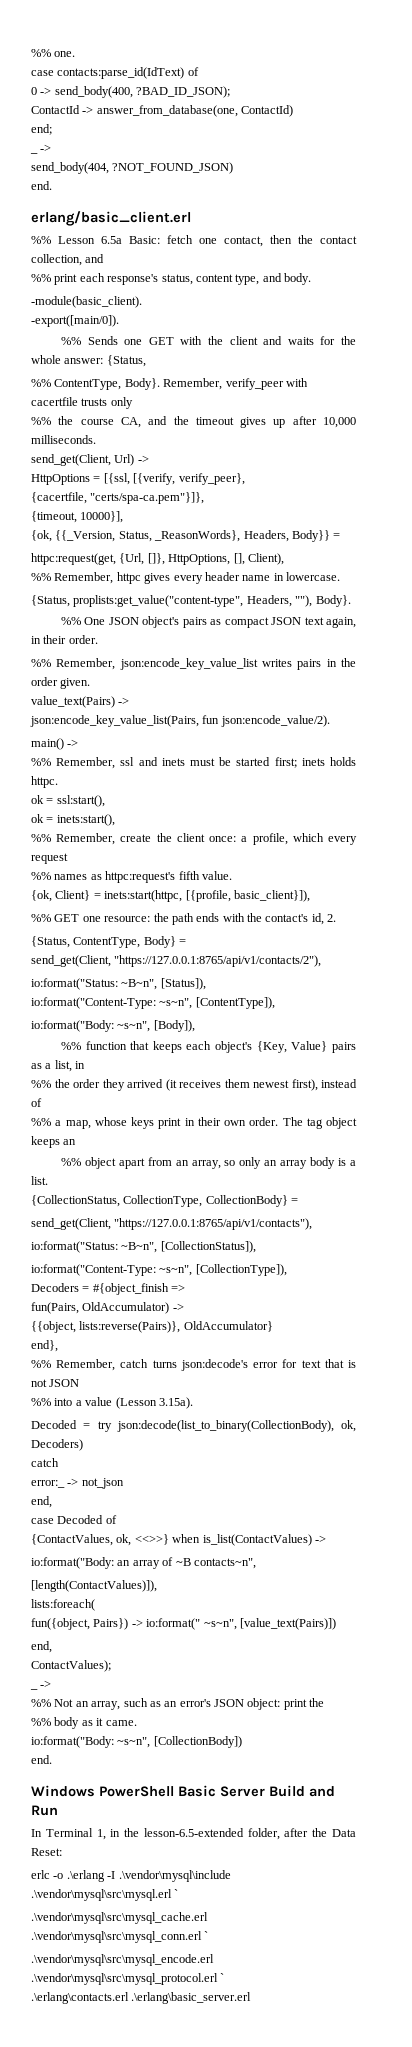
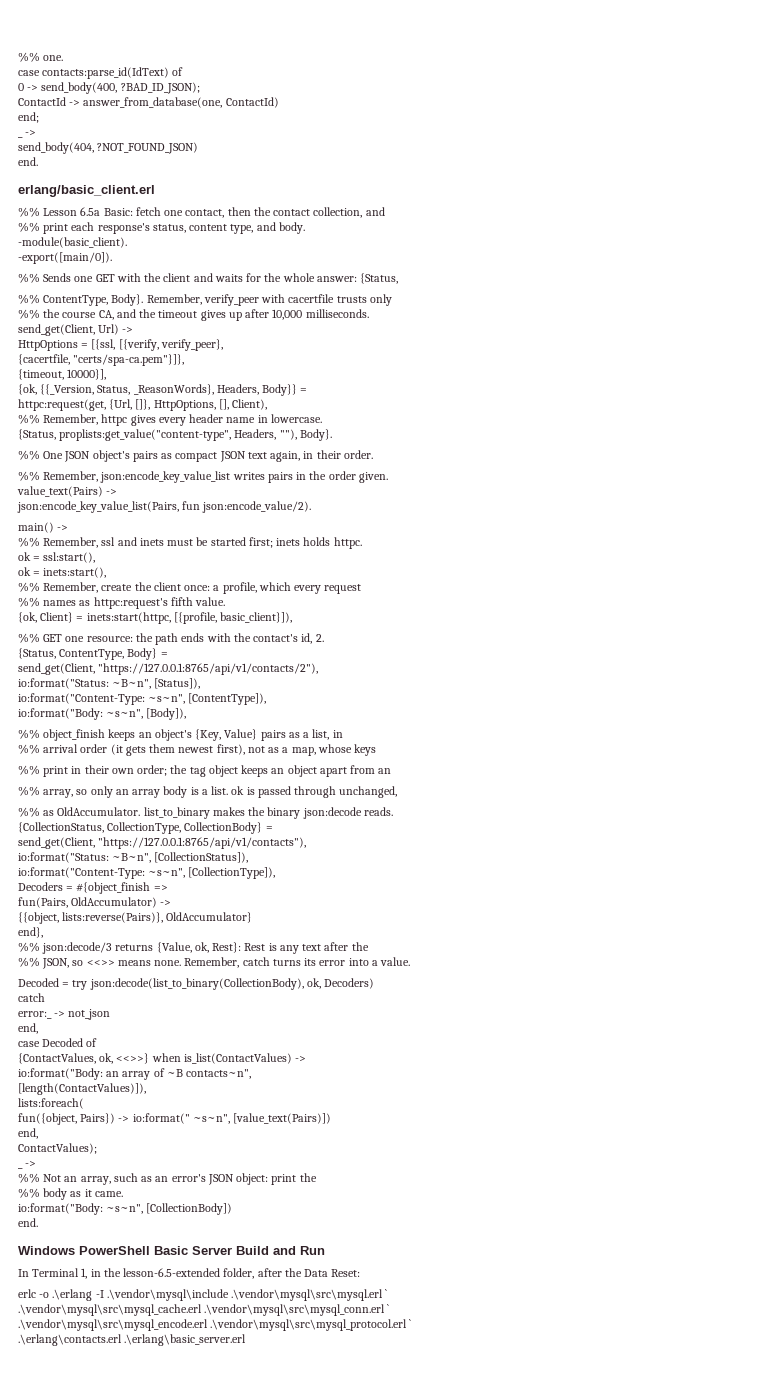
- %% function that keeps each object's {Key, Value} pairs as a list, in
+ %% object_finish keeps an object's {Key, Value} pairs as a list, in
- %% the order they arrived (it receives them newest first), instead of
- %% a map, whose keys print in their own order. The tag object keeps an
- %% object apart from an array, so only an array body is a list.
+ %% arrival order (it gets them newest first), not as a map, whose keys
+ %% print in their own order; the tag object keeps an object apart from an
+ %% array, so only an array body is a list. ok is passed through unchanged,
+ %% as OldAccumulator. list_to_binary makes the binary json:decode reads.
- %% Remember, catch turns json:decode's error for text that is not JSON
- %% into a value (Lesson 3.15a).
+ %% json:decode/3 returns {Value, ok, Rest}: Rest is any text after the
+ %% JSON, so <<>> means none. Remember, catch turns its error into a value.

